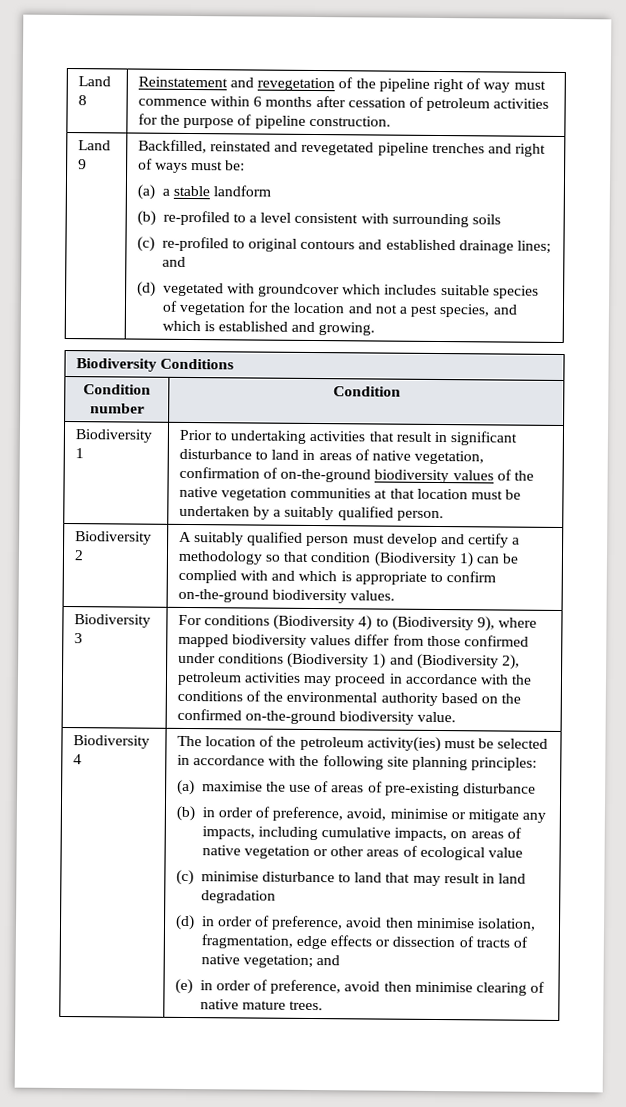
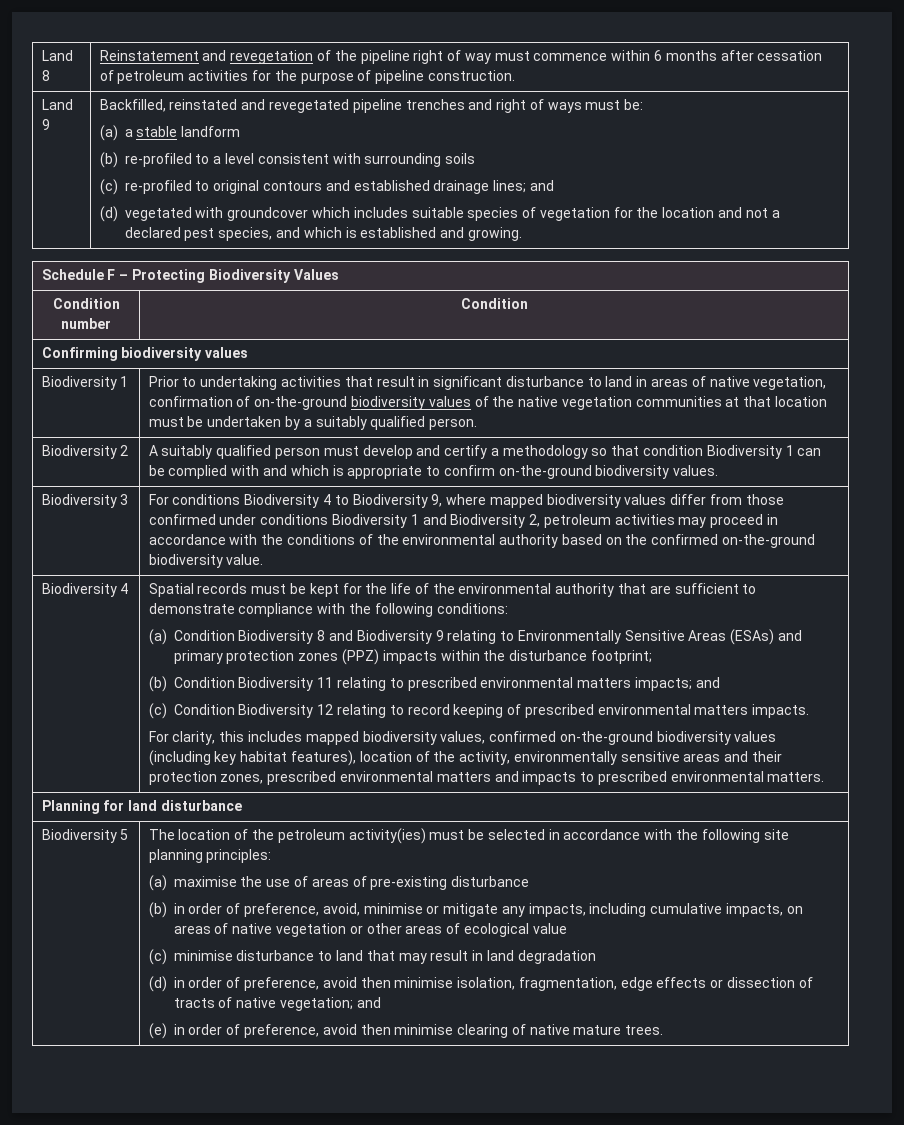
- (d) vegetated with groundcover which includes suitable species of vegetation for the location and not a pest species, and which is established and growing.
+ (d) vegetated with groundcover which includes suitable species of vegetation for the location and not a declared pest species, and which is established and growing.
- Biodiversity Conditions
+ Schedule F – Protecting Biodiversity Values
+ Confirming biodiversity values
- Biodiversity 2 | A suitably qualified person must develop and certify a methodology so that condition (Biodiversity 1) can be complied with and which is appropriate to confirm on-the-ground biodiversity values.
+ Biodiversity 2 | A suitably qualified person must develop and certify a methodology so that condition Biodiversity 1 can be complied with and which is appropriate to confirm on-the-ground biodiversity values.
- For conditions (Biodiversity 4) to (Biodiversity 9), where mapped biodiversity values differ from those confirmed under conditions (Biodiversity 1) and (Biodiversity 2), petroleum activities may proceed in accordance with the conditions of the environmental authority based on the confirmed on-the-ground biodiversity value.
+ For conditions Biodiversity 4 to Biodiversity 9, where mapped biodiversity values differ from those confirmed under conditions Biodiversity 1 and Biodiversity 2, petroleum activities may proceed in accordance with the conditions of the environmental authority based on the confirmed on-the-ground biodiversity value.
+ Spatial records must be kept for the life of the environmental authority that are sufficient to demonstrate compliance with the following conditions:
+ (a) Condition Biodiversity 8 and Biodiversity 9 relating to Environmentally Sensitive Areas (ESAs) and primary protection zones (PPZ) impacts within the disturbance footprint;
+ (b) Condition Biodiversity 11 relating to prescribed environmental matters impacts; and
+ (c) Condition Biodiversity 12 relating to record keeping of prescribed environmental matters impacts.
+ For clarity, this includes mapped biodiversity values, confirmed on-the-ground biodiversity values (including key habitat features), location of the activity, environmentally sensitive areas and their protection zones, prescribed environmental matters and impacts to prescribed environmental matters.
+ Planning for land disturbance
+ Biodiversity 5

